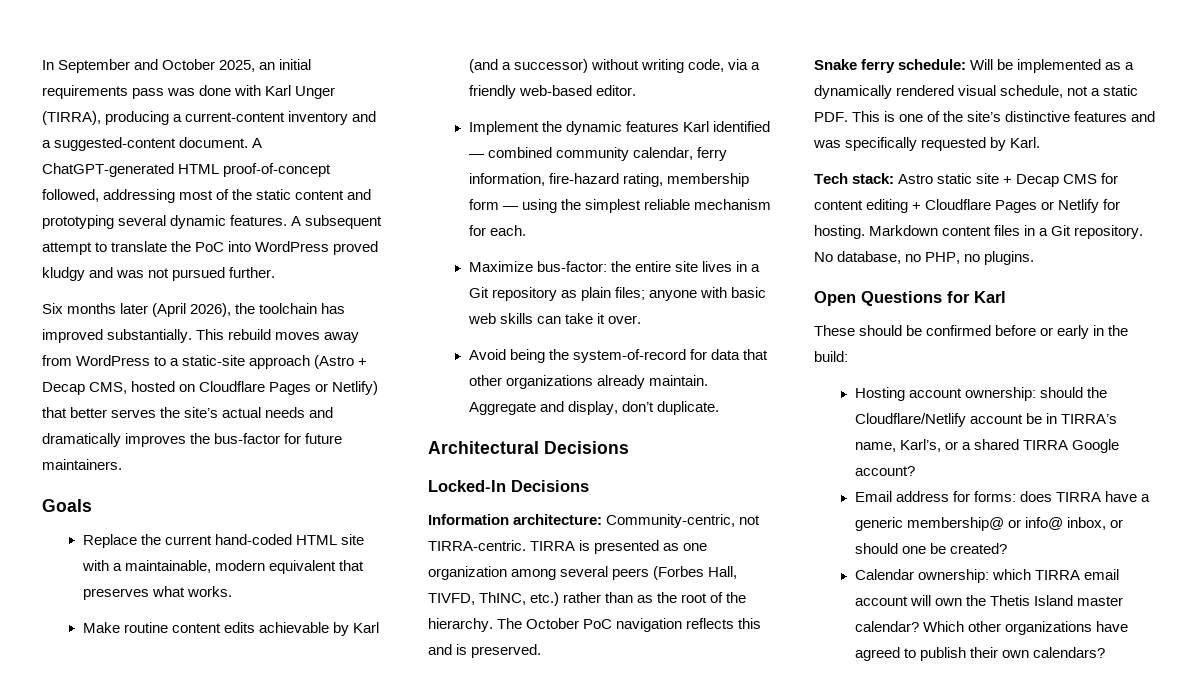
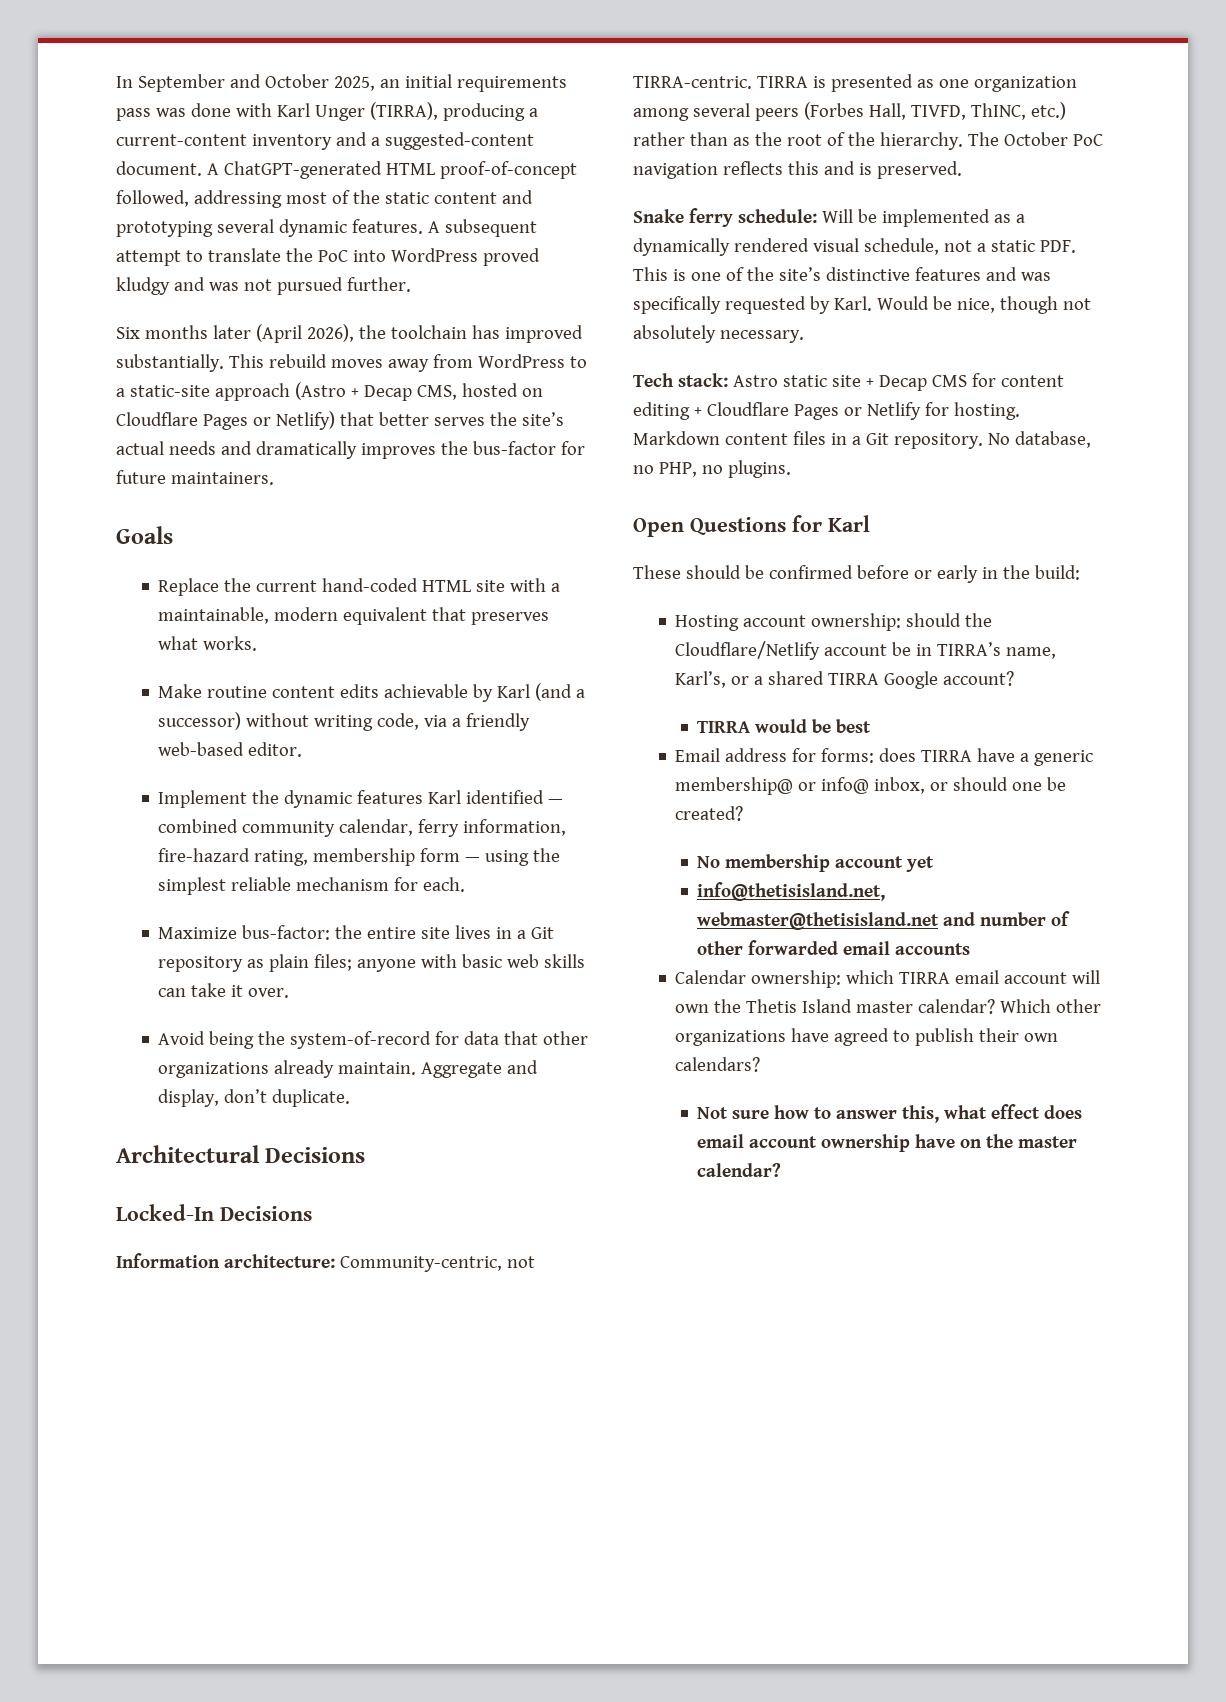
+ Would be nice, though not absolutely necessary.
+ TIRRA would be best
+ No membership account yet
+ info@thetisisland.net, webmaster@thetisisland.net and number of other forwarded email accounts
+ Not sure how to answer this, what effect does email account ownership have on the master calendar?

